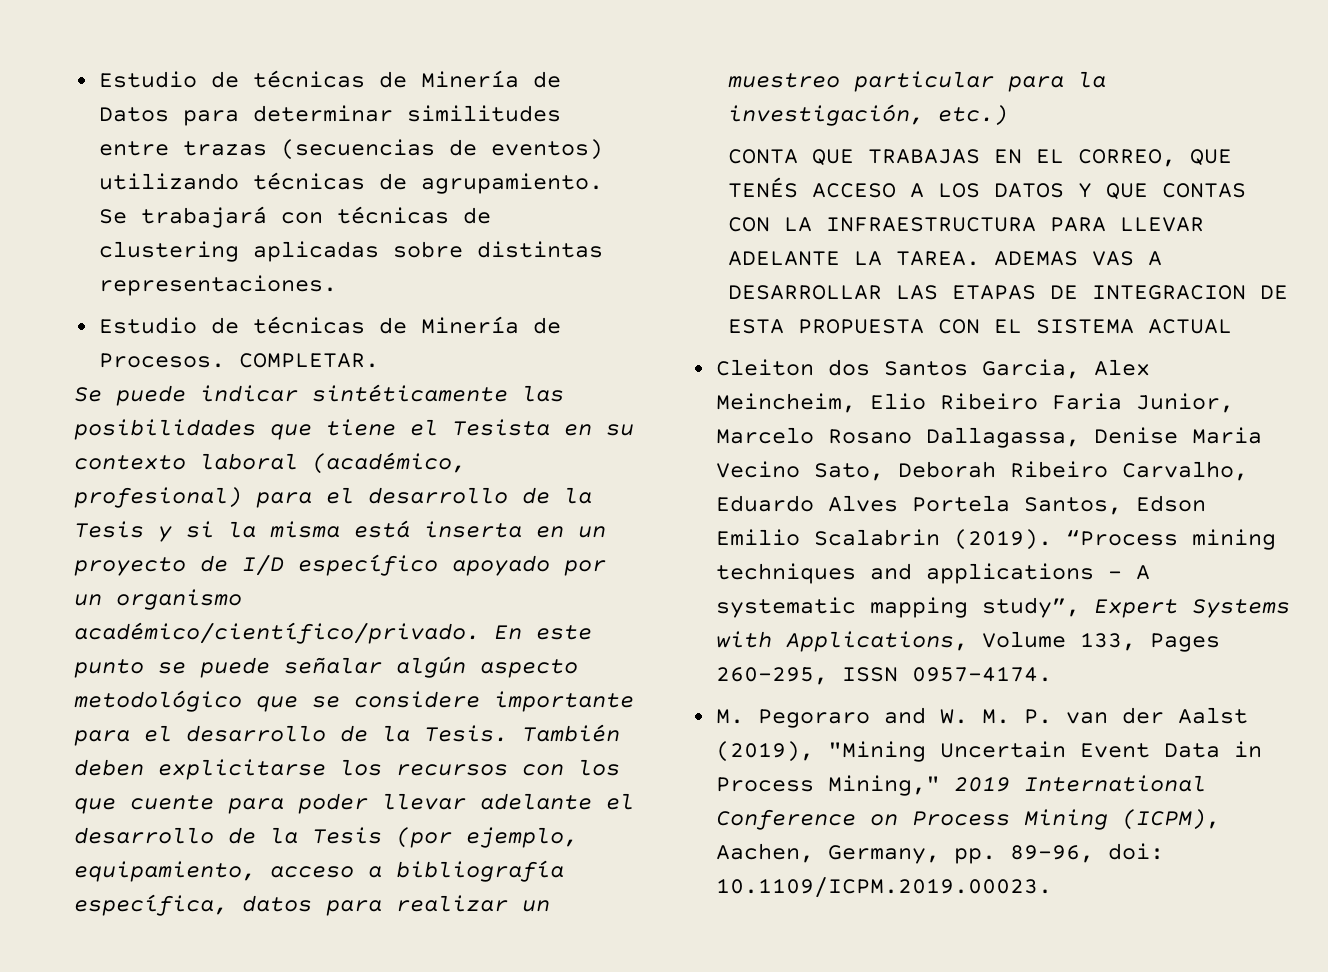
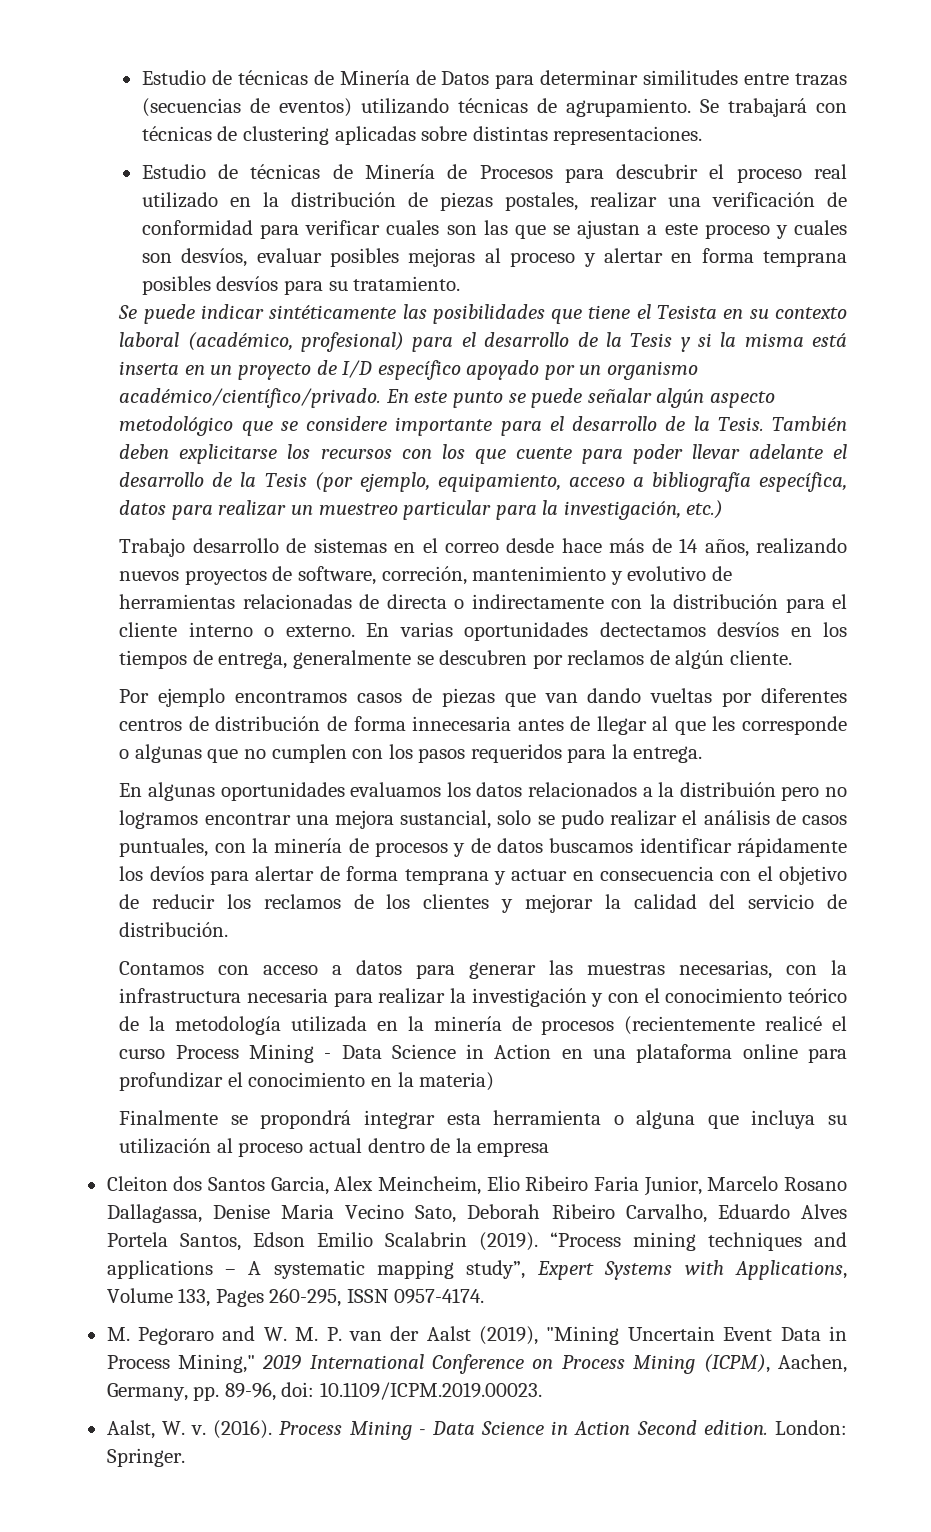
- Estudio de técnicas de Minería de Procesos. COMPLETAR.
+ Estudio de técnicas de Minería de Procesos para descubrir el proceso real utilizado en la distribución de piezas postales, realizar una verificación de conformidad para verificar cuales son las que se ajustan a este proceso y cuales son desvíos, evaluar posibles mejoras al proceso y alertar en forma temprana posibles desvíos para su tratamiento.
- CONTA QUE TRABAJAS EN EL CORREO, QUE TENÉS ACCESO A LOS DATOS Y QUE CONTAS CON LA INFRAESTRUCTURA PARA LLEVAR ADELANTE LA TAREA. ADEMAS VAS A DESARROLLAR LAS ETAPAS DE INTEGRACION DE ESTA PROPUESTA CON EL SISTEMA ACTUAL
+ Trabajo desarrollo de sistemas en el correo desde hace más de 14 años, realizando nuevos proyectos de software, correción, mantenimiento y evolutivo de herramientas relacionadas de directa o indirectamente con la distribución para el cliente interno o externo. En varias oportunidades dectectamos desvíos en los tiempos de entrega, generalmente se descubren por reclamos de algún cliente.
+ Por ejemplo encontramos casos de piezas que van dando vueltas por diferentes centros de distribución de forma innecesaria antes de llegar al que les corresponde o algunas que no cumplen con los pasos requeridos para la entrega.
+ En algunas oportunidades evaluamos los datos relacionados a la distribuión pero no logramos encontrar una mejora sustancial, solo se pudo realizar el análisis de casos puntuales, con la minería de procesos y de datos buscamos identificar rápidamente los devíos para alertar de forma temprana y actuar en consecuencia con el objetivo de reducir los reclamos de los clientes y mejorar la calidad del servicio de distribución.
+ Contamos con acceso a datos para generar las muestras necesarias, con la infrastructura necesaria para realizar la investigación y con el conocimiento teórico de la metodología utilizada en la minería de procesos (recientemente realicé el curso Process Mining - Data Science in Action en una plataforma online para profundizar el conocimiento en la materia)
+ Finalmente se propondrá integrar esta herramienta o alguna que incluya su utilización al proceso actual dentro de la empresa
+ Aalst, W. v. (2016). Process Mining - Data Science in Action Second edition. London: Springer.

